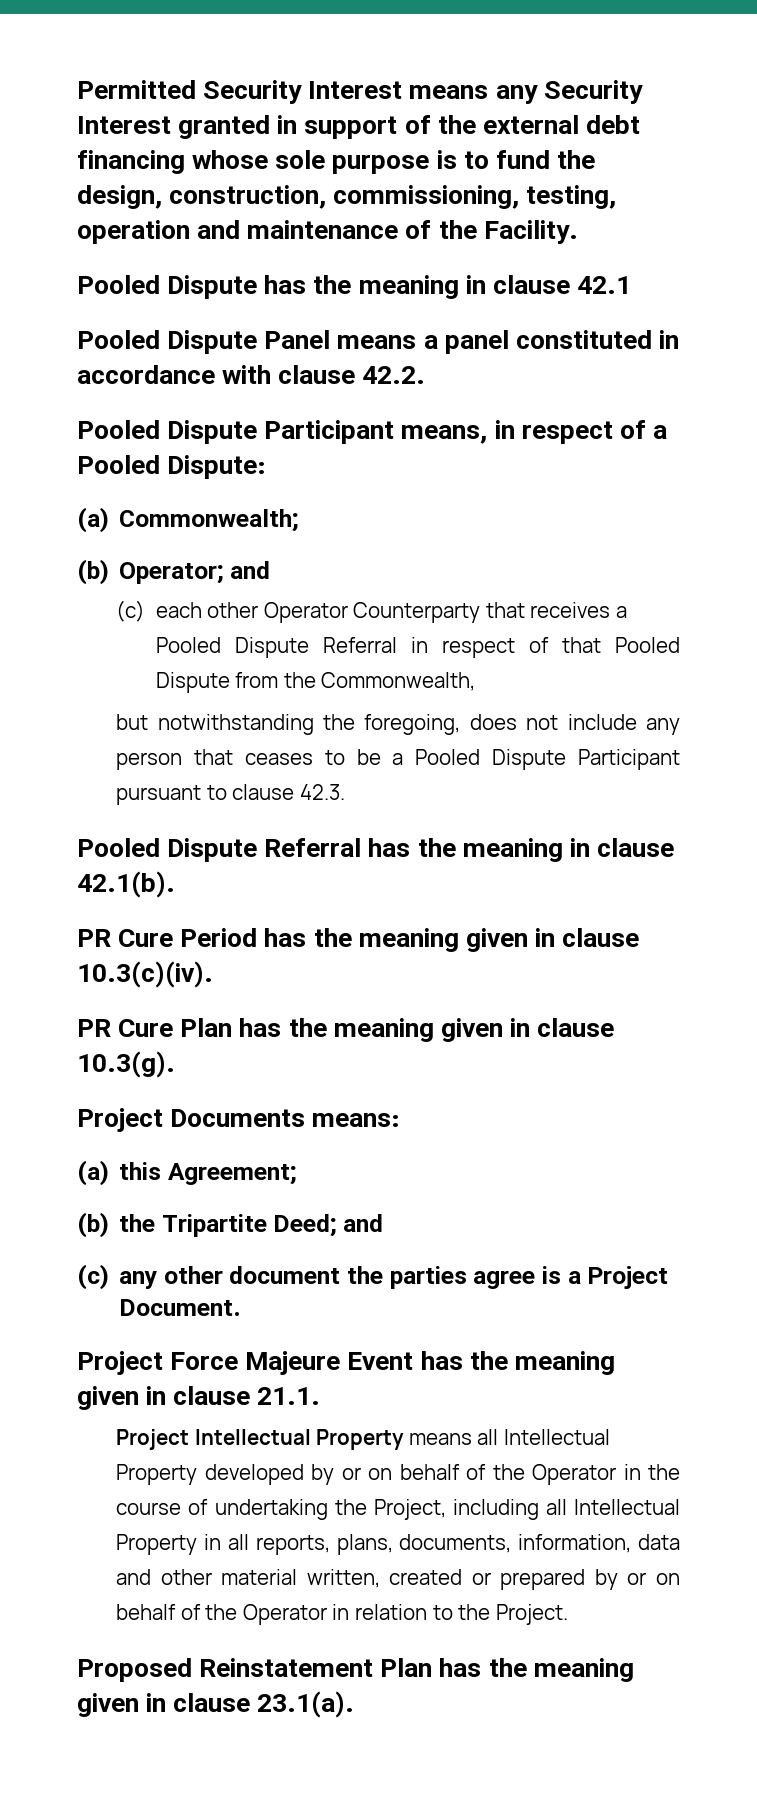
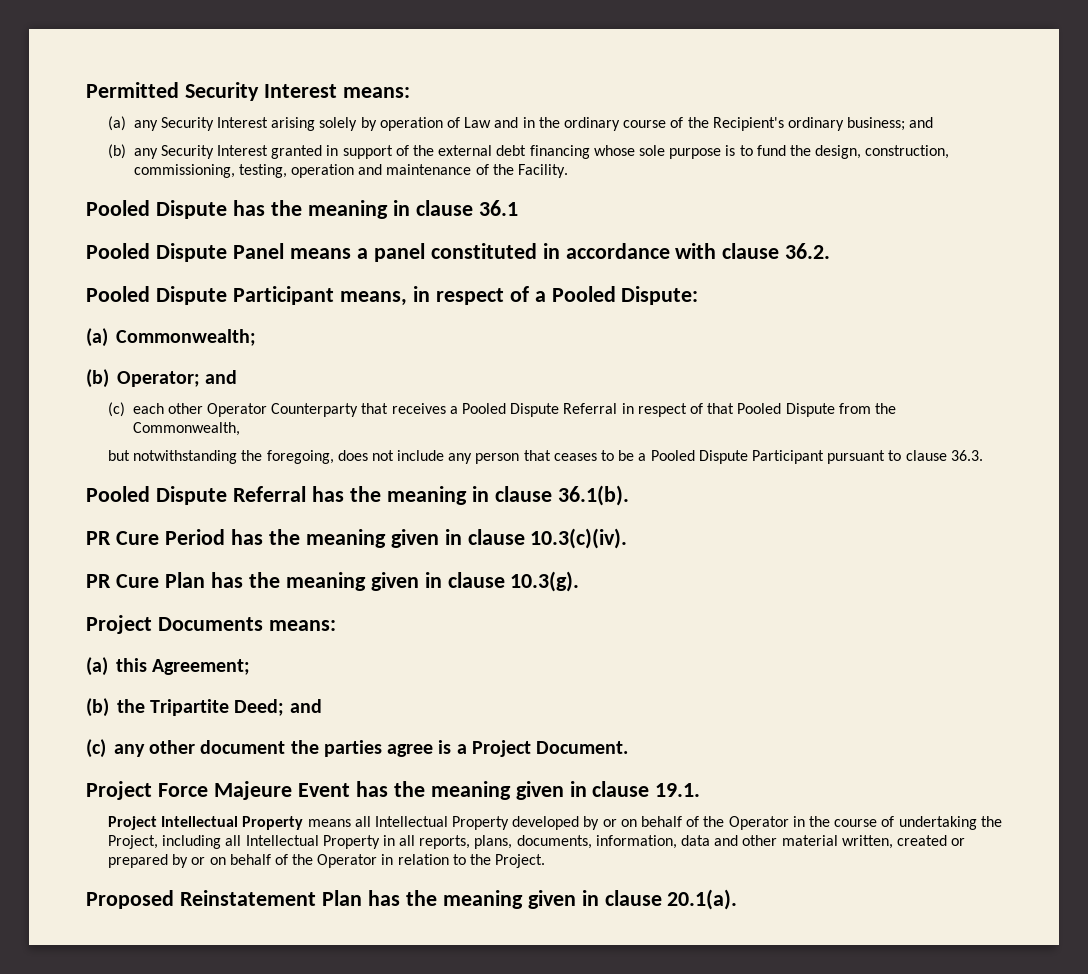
- Permitted Security Interest means any Security Interest granted in support of the external debt financing whose sole purpose is to fund the design, construction, commissioning, testing, operation and maintenance of the Facility.
+ Permitted Security Interest means:
+ (a) any Security Interest arising solely by operation of Law and in the ordinary course of the Recipient's ordinary business; and
+ (b) any Security Interest granted in support of the external debt financing whose sole purpose is to fund the design, construction, commissioning, testing, operation and maintenance of the Facility.
- Pooled Dispute has the meaning in clause 42.1
+ Pooled Dispute has the meaning in clause 36.1
- Pooled Dispute Panel means a panel constituted in accordance with clause 42.2.
+ Pooled Dispute Panel means a panel constituted in accordance with clause 36.2.
- but notwithstanding the foregoing, does not include any person that ceases to be a Pooled Dispute Participant pursuant to clause 42.3.
+ but notwithstanding the foregoing, does not include any person that ceases to be a Pooled Dispute Participant pursuant to clause 36.3.
- Pooled Dispute Referral has the meaning in clause 42.1(b).
+ Pooled Dispute Referral has the meaning in clause 36.1(b).
- Project Force Majeure Event has the meaning given in clause 21.1.
+ Project Force Majeure Event has the meaning given in clause 19.1.
- Proposed Reinstatement Plan has the meaning given in clause 23.1(a).
+ Proposed Reinstatement Plan has the meaning given in clause 20.1(a).

